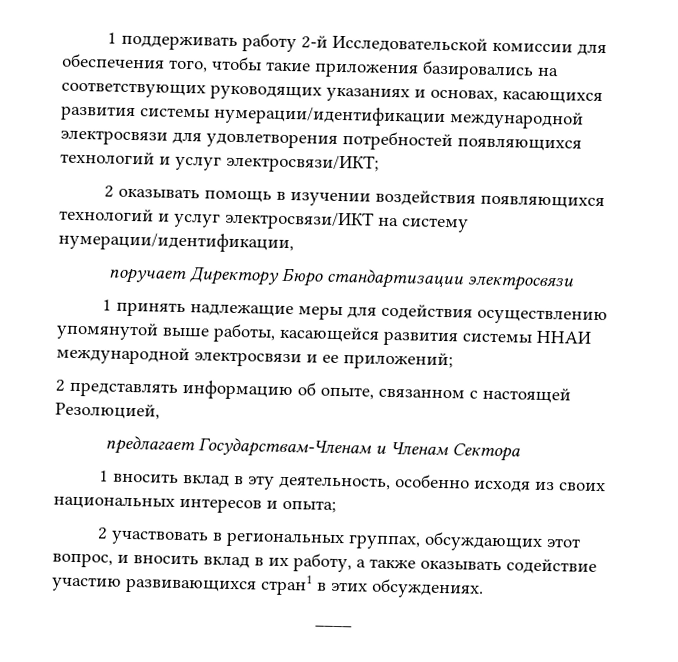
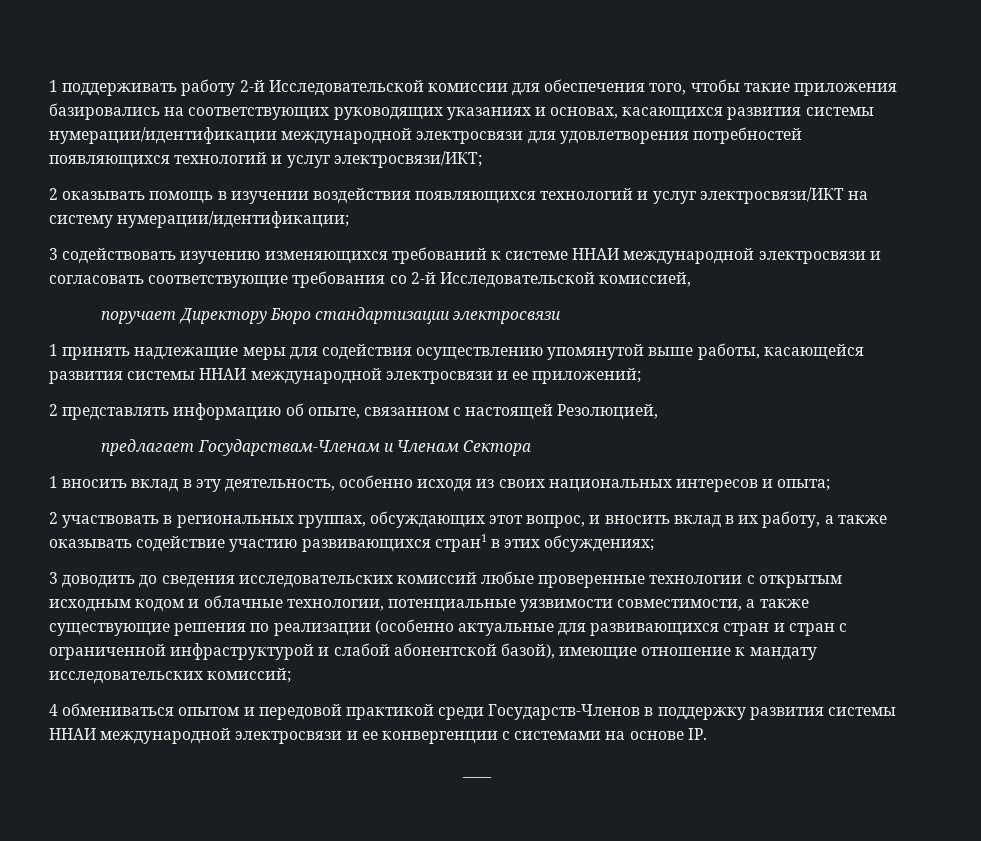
- 2 оказывать помощь в изучении воздействия появляющихся технологий и услуг электросвязи/ИКТ на систему нумерации/идентификации,
+ 2 оказывать помощь в изучении воздействия появляющихся технологий и услуг электросвязи/ИКТ на систему нумерации/идентификации;
+ 3 содействовать изучению изменяющихся требований к системе ННАИ международной электросвязи и согласовать соответствующие требования со 2-й Исследовательской комиссией,
- 2 участвовать в региональных группах, обсуждающих этот вопрос, и вносить вклад в их работу, а также оказывать содействие участию развивающихся стран1 в этих обсуждениях.
+ 2 участвовать в региональных группах, обсуждающих этот вопрос, и вносить вклад в их работу, а также оказывать содействие участию развивающихся стран1 в этих обсуждениях;
+ 3 доводить до сведения исследовательских комиссий любые проверенные технологии с открытым исходным кодом и облачные технологии, потенциальные уязвимости совместимости, а также существующие решения по реализации (особенно актуальные для развивающихся стран и стран с ограниченной инфраструктурой и слабой абонентской базой), имеющие отношение к мандату исследовательских комиссий;
+ 4 обмениваться опытом и передовой практикой среди Государств-Членов в поддержку развития системы ННАИ международной электросвязи и ее конвергенции с системами на основе IP.

